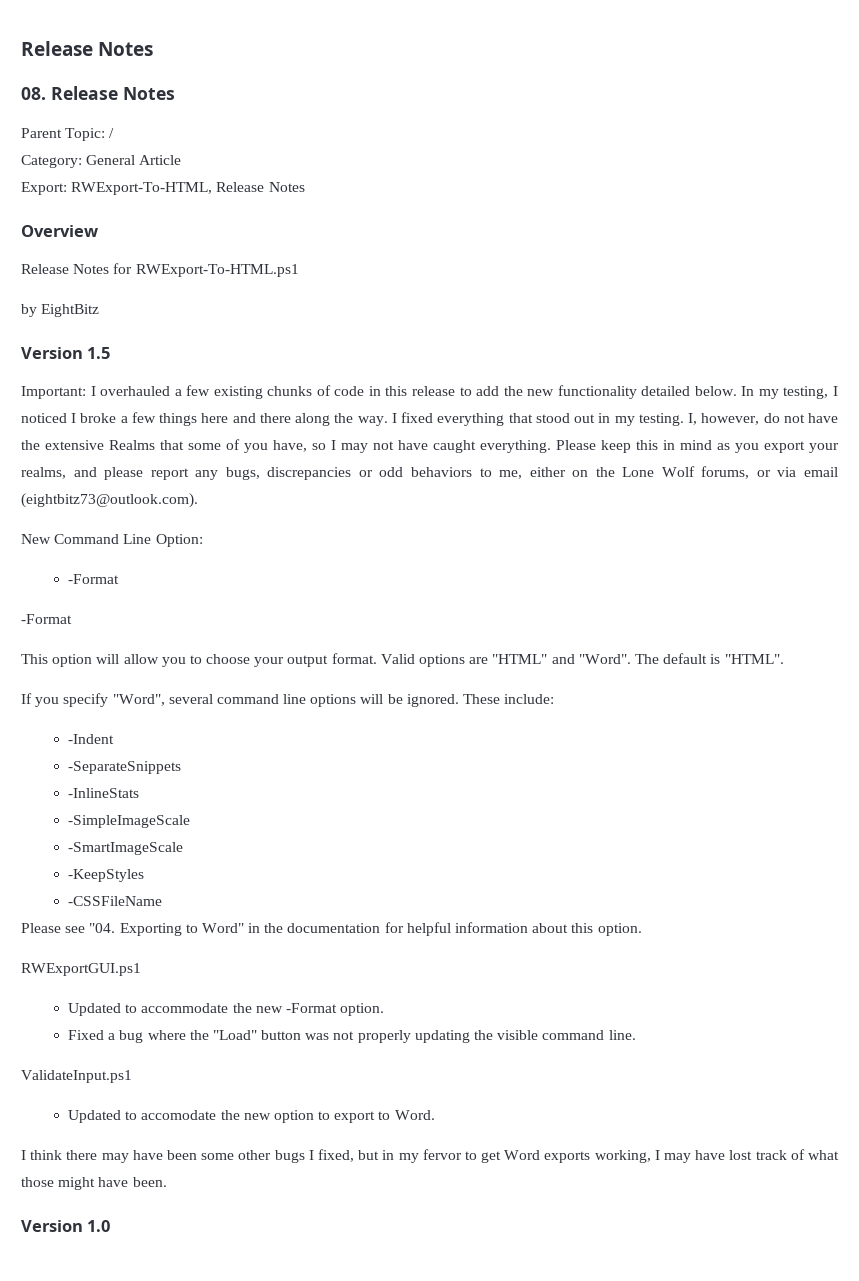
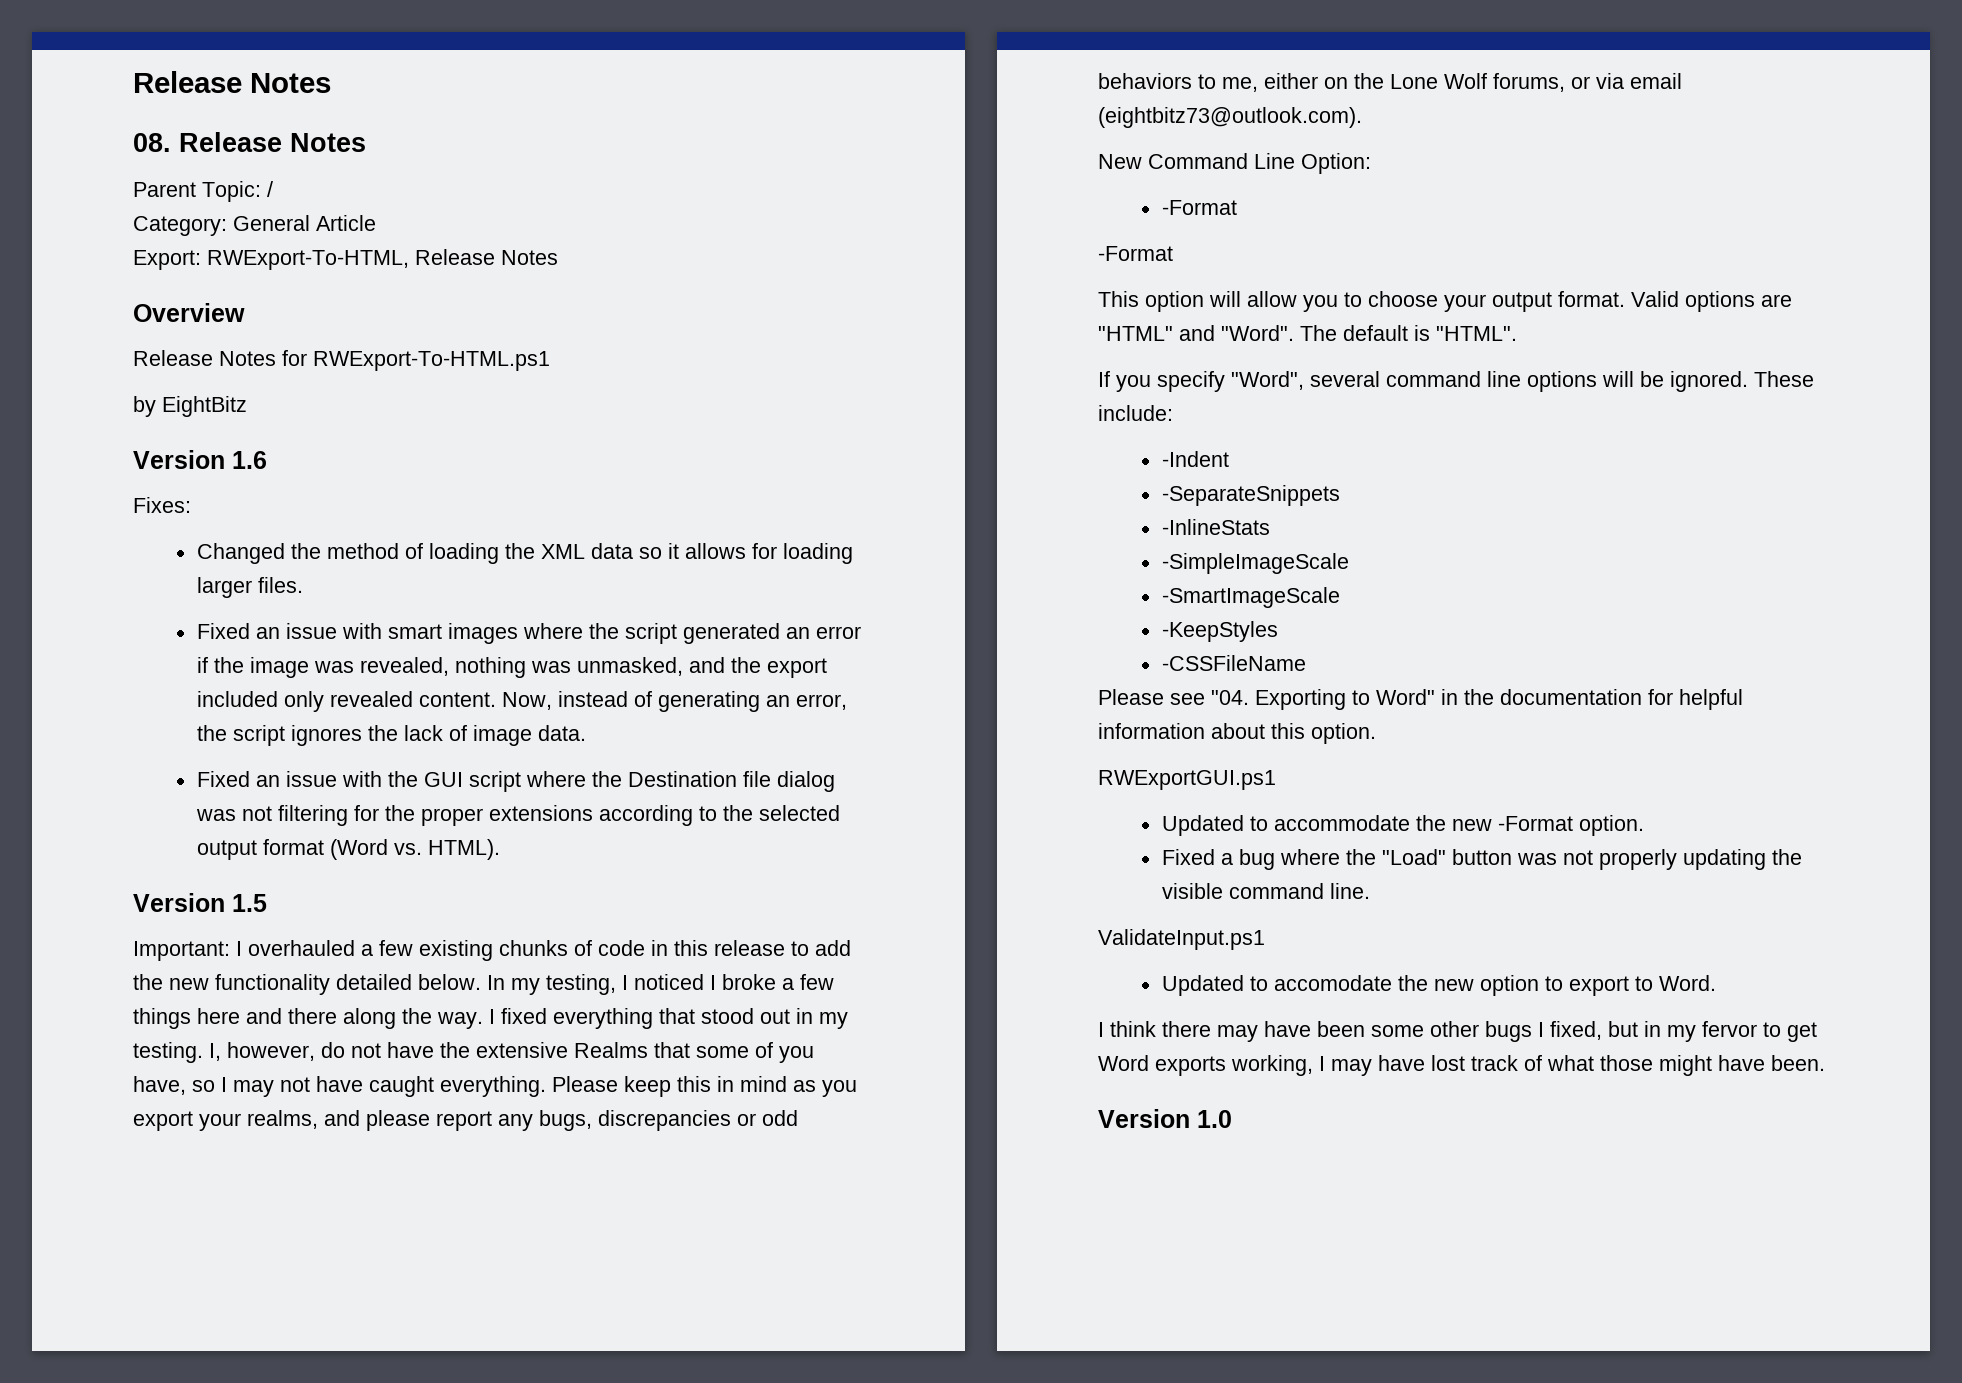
+ Version 1.6
+ Fixes:
+ Changed the method of loading the XML data so it allows for loading larger files.
+ Fixed an issue with smart images where the script generated an error if the image was revealed, nothing was unmasked, and the export included only revealed content. Now, instead of generating an error, the script ignores the lack of image data.
+ Fixed an issue with the GUI script where the Destination file dialog was not filtering for the proper extensions according to the selected output format (Word vs. HTML).

